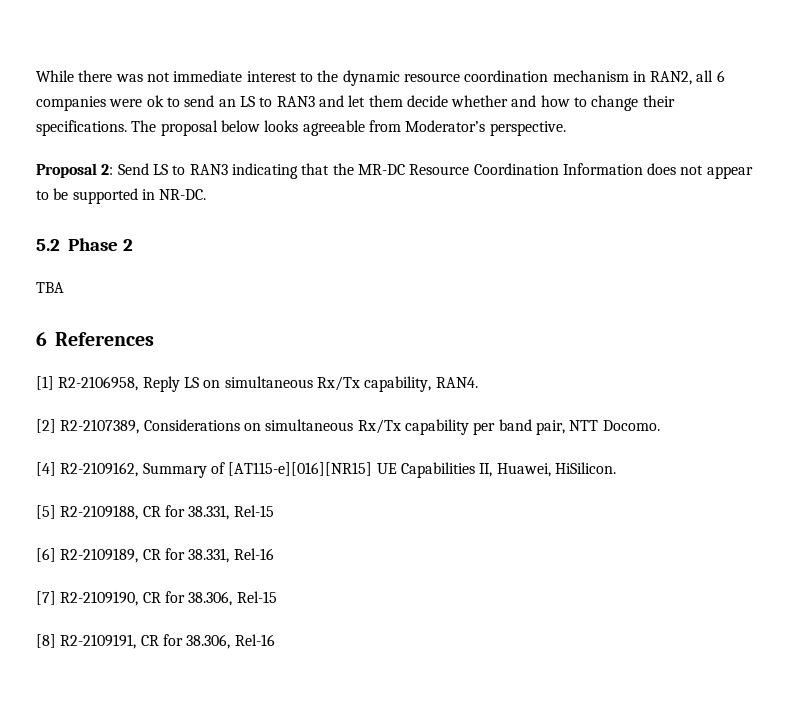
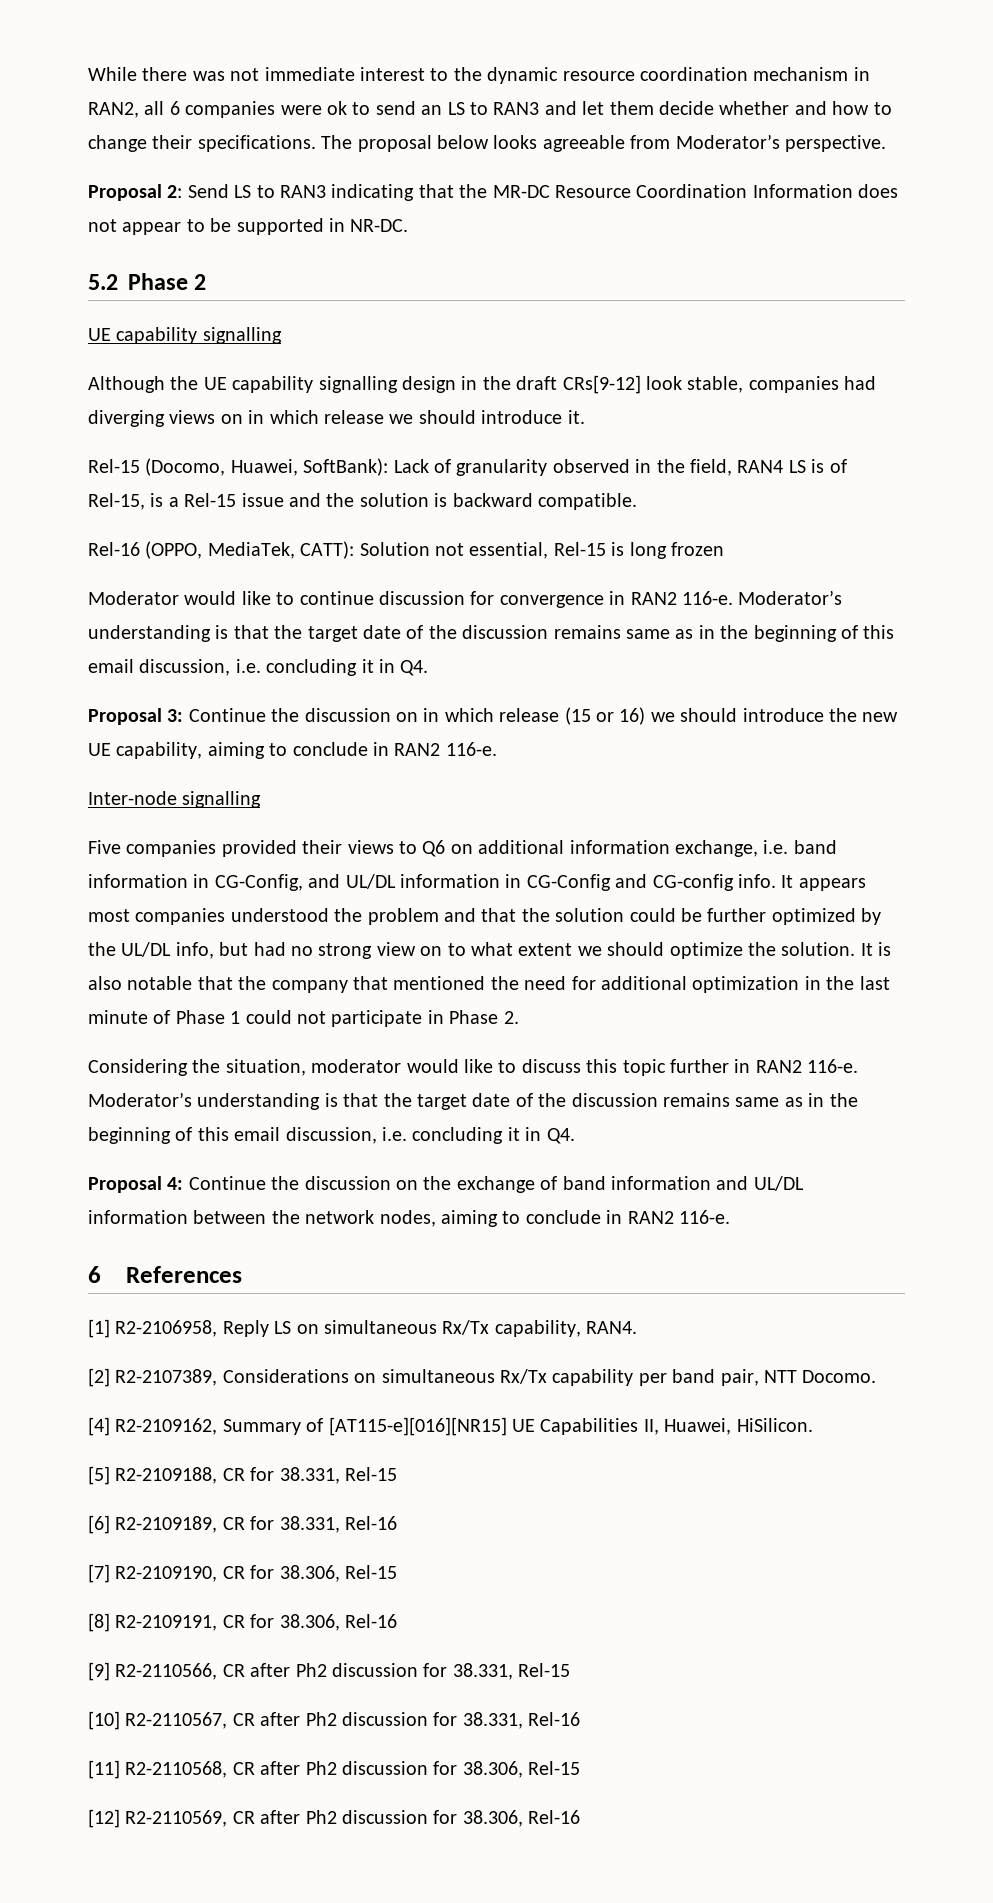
  5.2 Phase 2
- TBA
+ UE capability signalling
+ Although the UE capability signalling design in the draft CRs[9-12] look stable, companies had diverging views on in which release we should introduce it.
+ Rel-15 (Docomo, Huawei, SoftBank): Lack of granularity observed in the field, RAN4 LS is of Rel-15, is a Rel-15 issue and the solution is backward compatible.
+ Rel-16 (OPPO, MediaTek, CATT): Solution not essential, Rel-15 is long frozen
+ Moderator would like to continue discussion for convergence in RAN2 116-e. Moderator’s understanding is that the target date of the discussion remains same as in the beginning of this email discussion, i.e. concluding it in Q4.
+ Proposal 3: Continue the discussion on in which release (15 or 16) we should introduce the new UE capability, aiming to conclude in RAN2 116-e.
+ Inter-node signalling
+ Five companies provided their views to Q6 on additional information exchange, i.e. band information in CG-Config, and UL/DL information in CG-Config and CG-config info. It appears most companies understood the problem and that the solution could be further optimized by the UL/DL info, but had no strong view on to what extent we should optimize the solution. It is also notable that the company that mentioned the need for additional optimization in the last minute of Phase 1 could not participate in Phase 2.
+ Considering the situation, moderator would like to discuss this topic further in RAN2 116-e. Moderator’s understanding is that the target date of the discussion remains same as in the beginning of this email discussion, i.e. concluding it in Q4.
+ Proposal 4: Continue the discussion on the exchange of band information and UL/DL information between the network nodes, aiming to conclude in RAN2 116-e.
+ [9] R2-2110566, CR after Ph2 discussion for 38.331, Rel-15
+ [10] R2-2110567, CR after Ph2 discussion for 38.331, Rel-16
+ [11] R2-2110568, CR after Ph2 discussion for 38.306, Rel-15
+ [12] R2-2110569, CR after Ph2 discussion for 38.306, Rel-16

